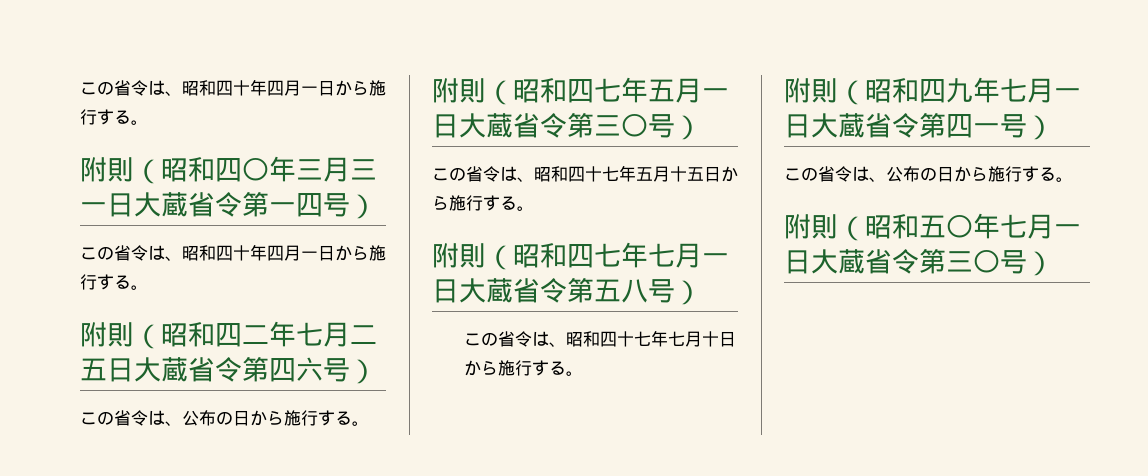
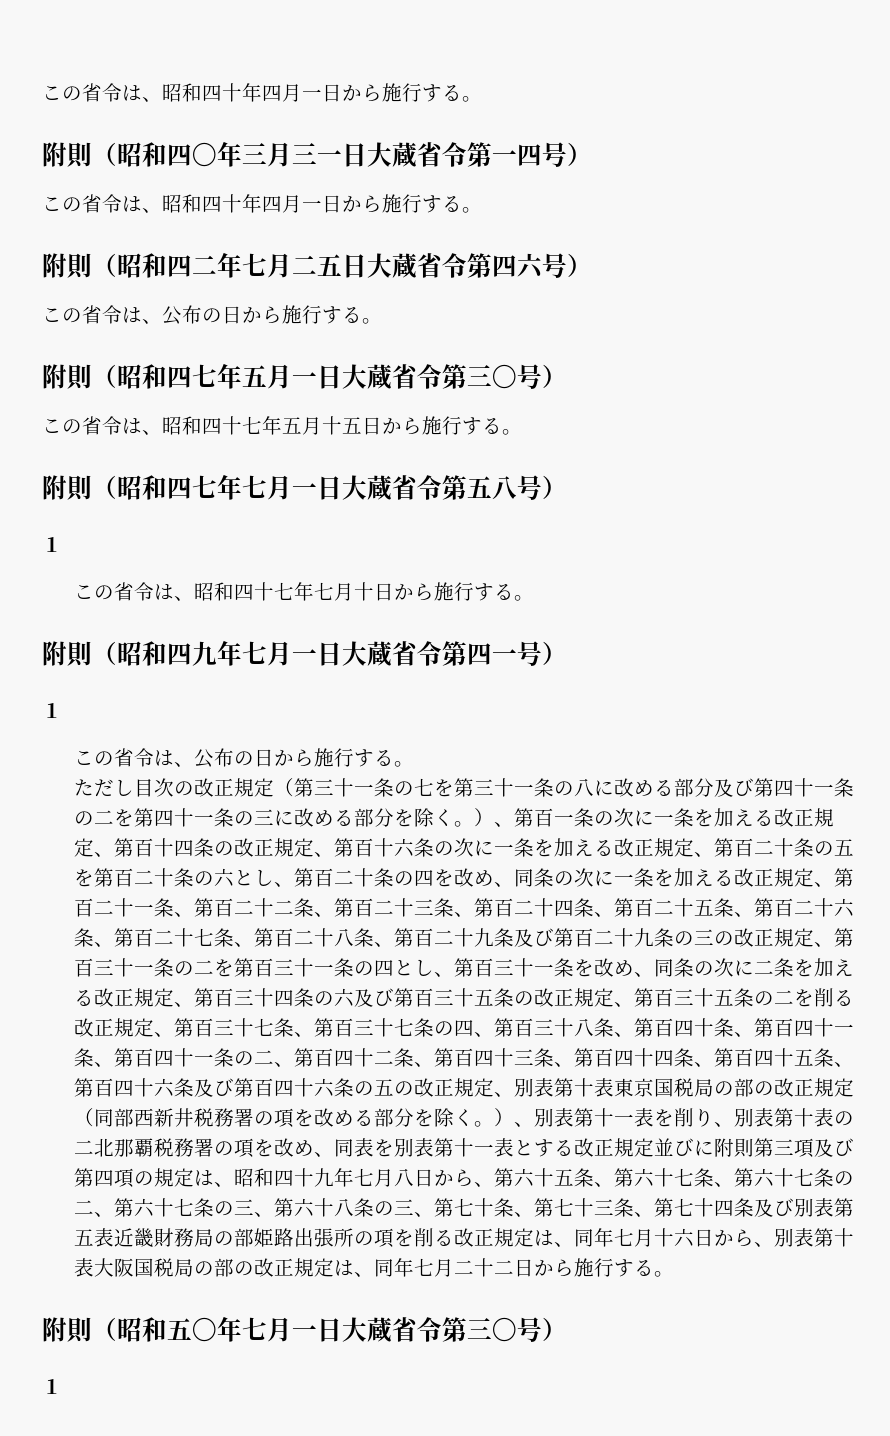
  附則（昭和四七年七月一日大蔵省令第五八号）
+ １
  附則（昭和四九年七月一日大蔵省令第四一号）
+ １
  この省令は、公布の日から施行する。
+ ただし目次の改正規定（第三十一条の七を第三十一条の八に改める部分及び第四十一条の二を第四十一条の三に改める部分を除く。）、第百一条の次に一条を加える改正規定、第百十四条の改正規定、第百十六条の次に一条を加える改正規定、第百二十条の五を第百二十条の六とし、第百二十条の四を改め、同条の次に一条を加える改正規定、第百二十一条、第百二十二条、第百二十三条、第百二十四条、第百二十五条、第百二十六条、第百二十七条、第百二十八条、第百二十九条及び第百二十九条の三の改正規定、第百三十一条の二を第百三十一条の四とし、第百三十一条を改め、同条の次に二条を加える改正規定、第百三十四条の六及び第百三十五条の改正規定、第百三十五条の二を削る改正規定、第百三十七条、第百三十七条の四、第百三十八条、第百四十条、第百四十一条、第百四十一条の二、第百四十二条、第百四十三条、第百四十四条、第百四十五条、第百四十六条及び第百四十六条の五の改正規定、別表第十表東京国税局の部の改正規定（同部西新井税務署の項を改める部分を除く。）、別表第十一表を削り、別表第十表の二北那覇税務署の項を改め、同表を別表第十一表とする改正規定並びに附則第三項及び第四項の規定は、昭和四十九年七月八日から、第六十五条、第六十七条、第六十七条の二、第六十七条の三、第六十八条の三、第七十条、第七十三条、第七十四条及び別表第五表近畿財務局の部姫路出張所の項を削る改正規定は、同年七月十六日から、別表第十表大阪国税局の部の改正規定は、同年七月二十二日から施行する。
  附則（昭和五〇年七月一日大蔵省令第三〇号）
+ １

